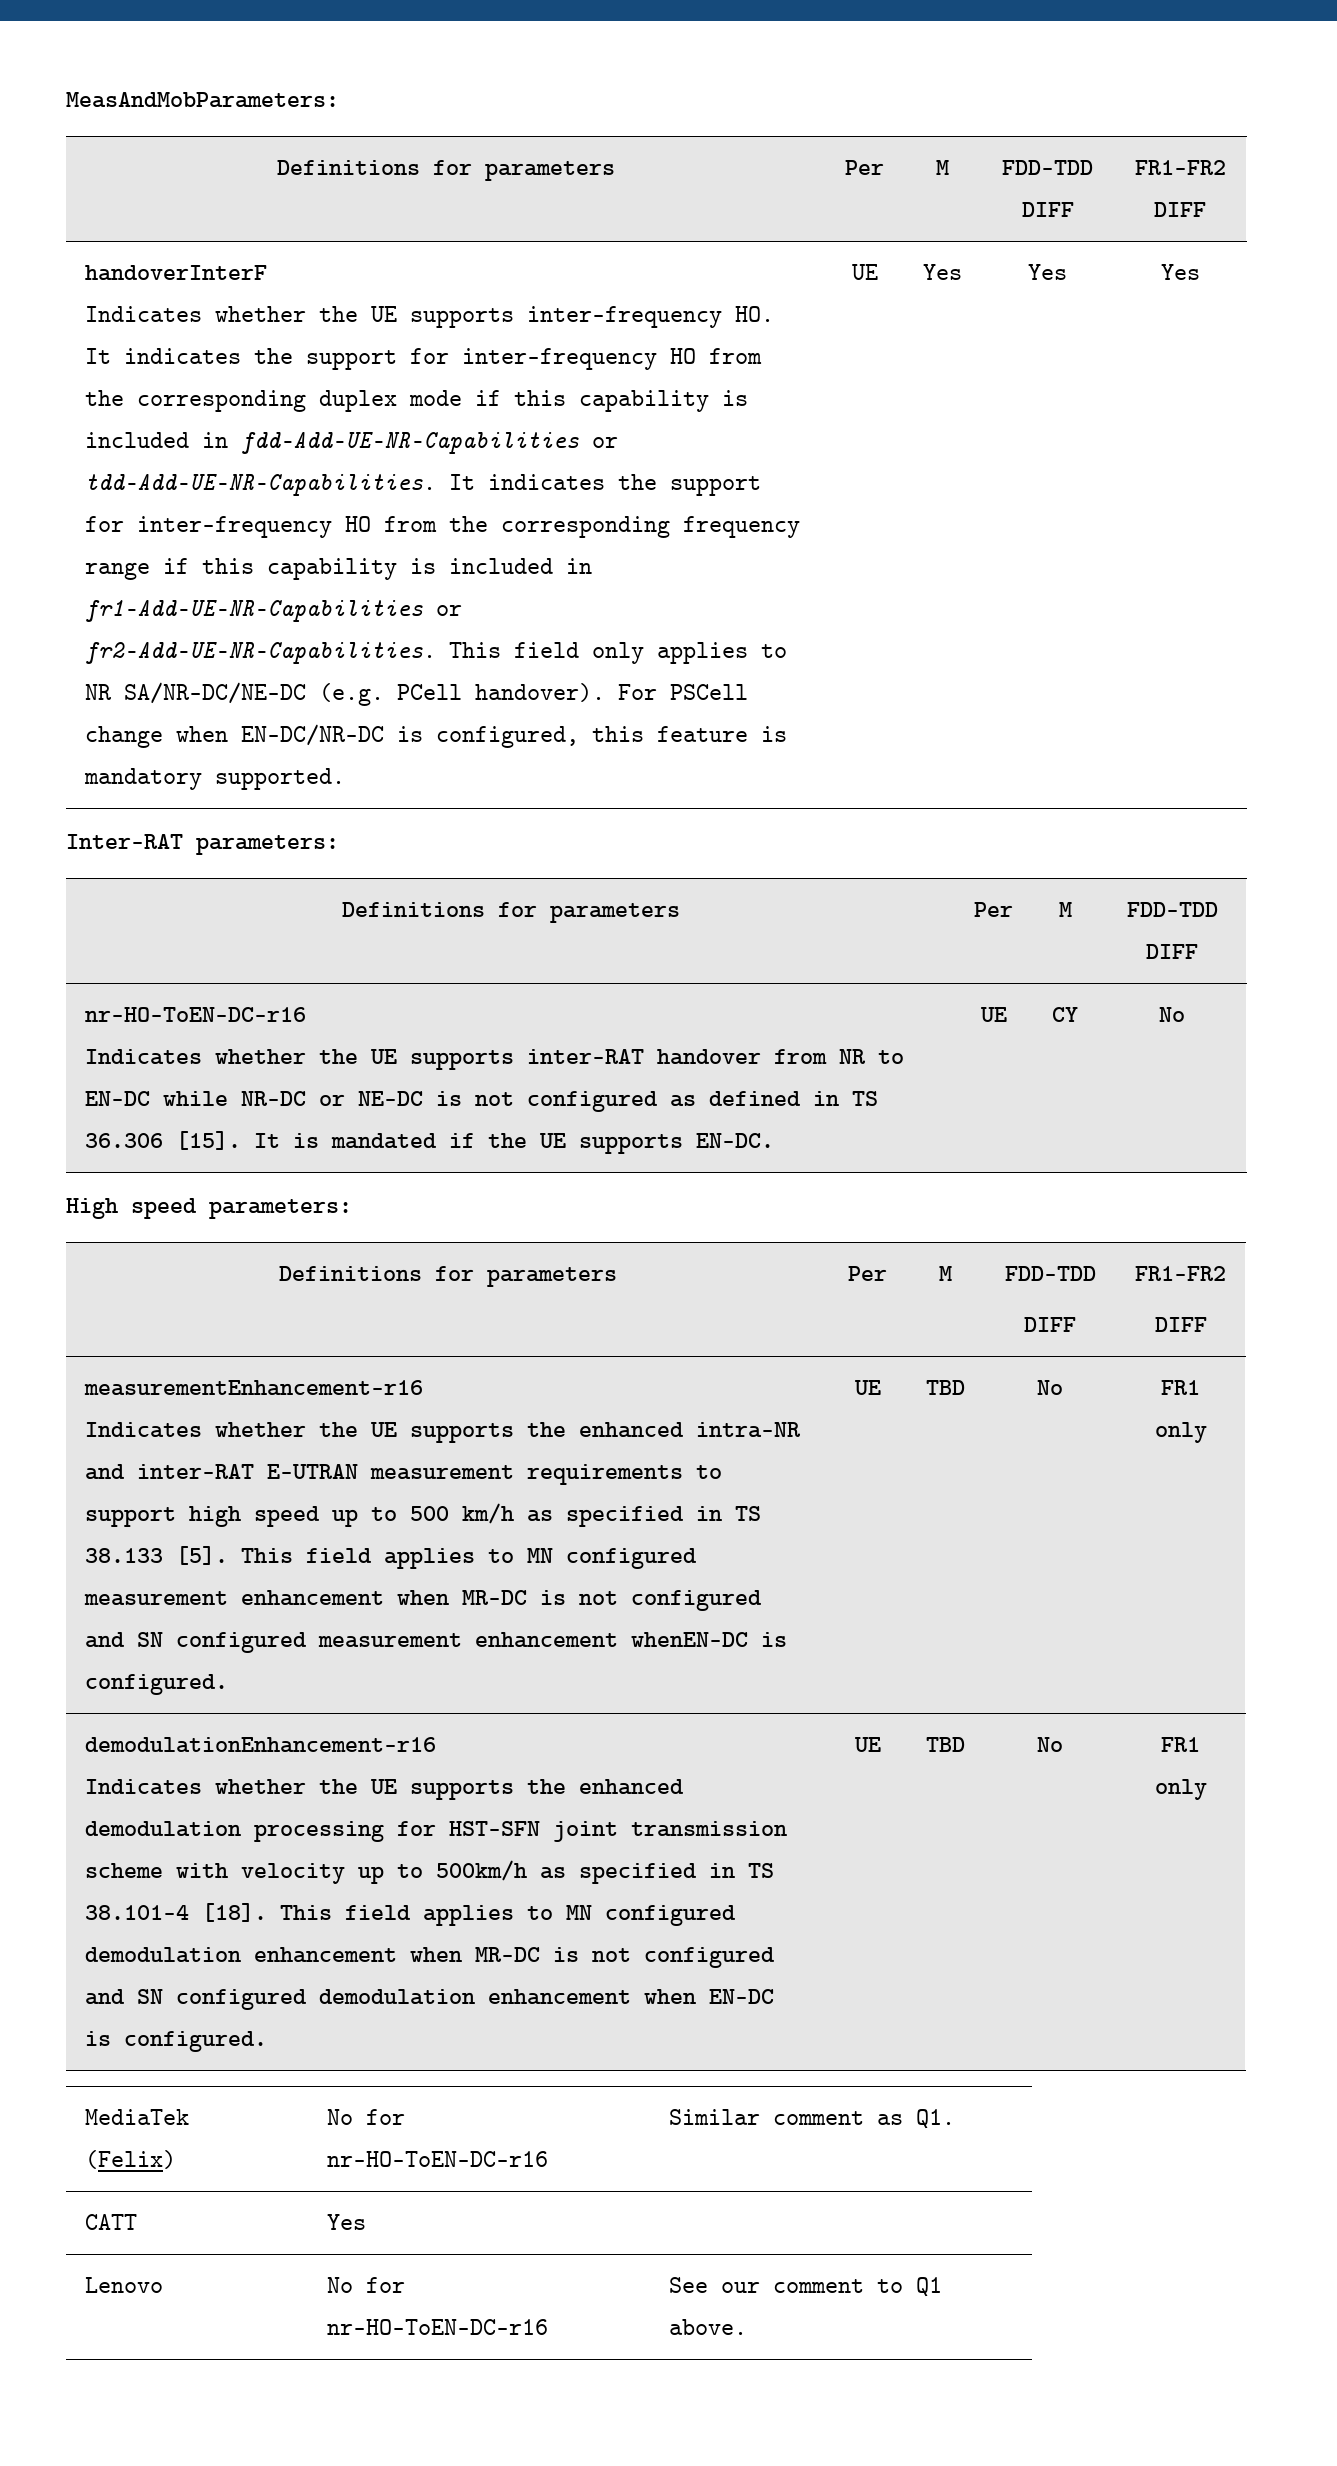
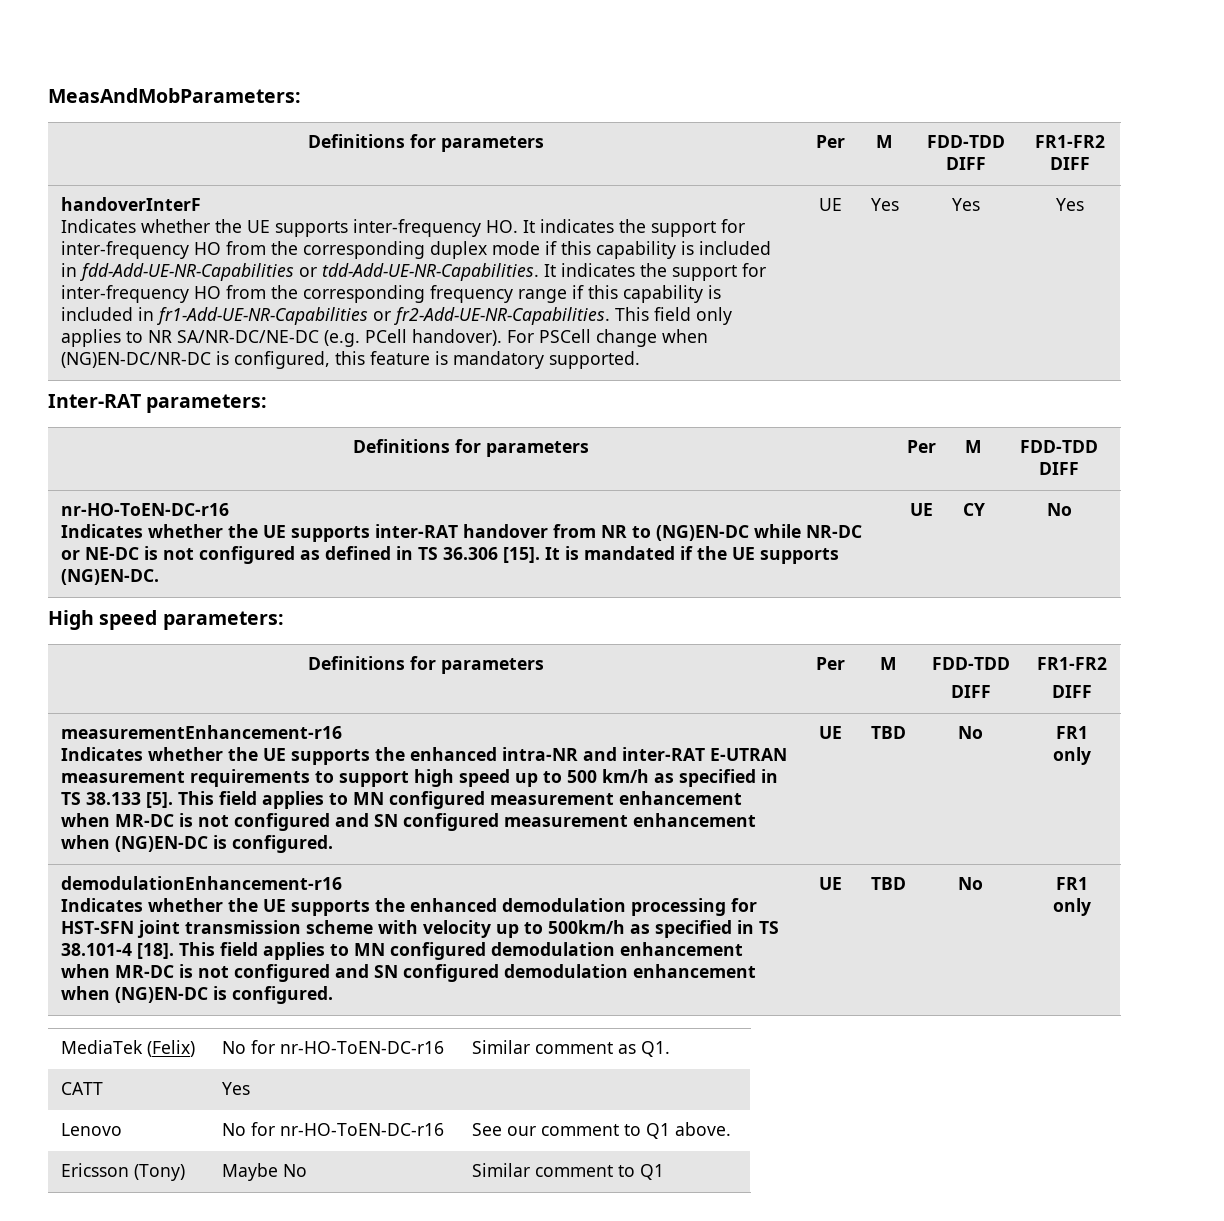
- For PSCell change when EN-DC/NR-DC is configured, this feature is mandatory supported.
+ For PSCell change when (NG)EN-DC/NR-DC is configured, this feature is mandatory supported.
  Inter-RAT parameters:
  Definitions for parameters | Per | M | FDD-TDD DIFF
  nr-HO-ToEN-DC-r16
- Indicates whether the UE supports inter-RAT handover from NR to EN-DC while NR-DC or NE-DC is not configured as defined in TS 36.306 [15]. It is mandated if the UE supports EN-DC. | UE | CY | No
+ Indicates whether the UE supports inter-RAT handover from NR to (NG)EN-DC while NR-DC or NE-DC is not configured as defined in TS 36.306 [15]. It is mandated if the UE supports (NG)EN-DC. | UE | CY | No
- This field applies to MN configured measurement enhancement when MR-DC is not configured and SN configured measurement enhancement whenEN-DC is configured.
+ This field applies to MN configured measurement enhancement when MR-DC is not configured and SN configured measurement enhancement when (NG)EN-DC is configured.
- This field applies to MN configured demodulation enhancement when MR-DC is not configured and SN configured demodulation enhancement when EN-DC is configured.
+ This field applies to MN configured demodulation enhancement when MR-DC is not configured and SN configured demodulation enhancement when (NG)EN-DC is configured.
+ Ericsson (Tony) | Maybe No | Similar comment to Q1

